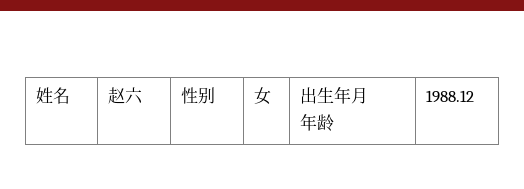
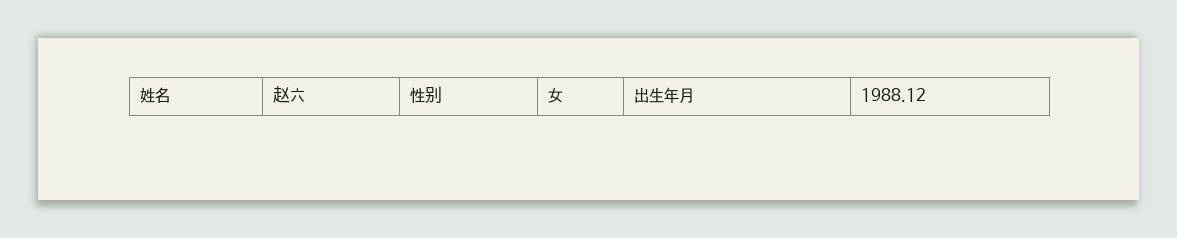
- 姓名 | 赵六 | 性别 | 女 | 出生年月
- 年龄 | 1988.12
+ 姓名 | 赵六 | 性别 | 女 | 出生年月 | 1988.12

